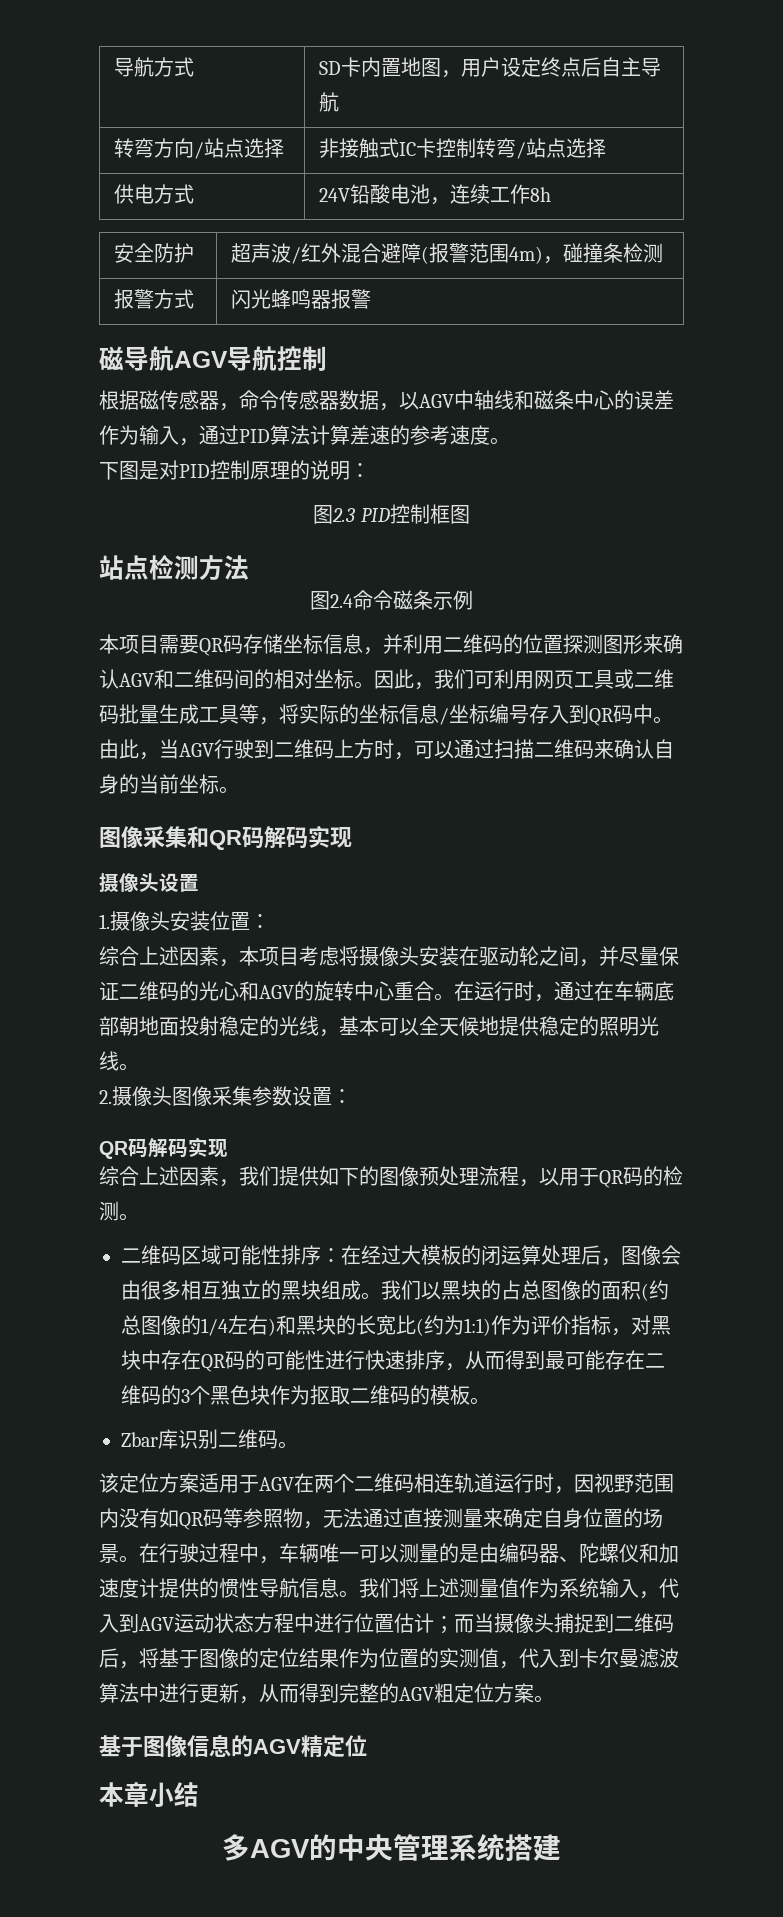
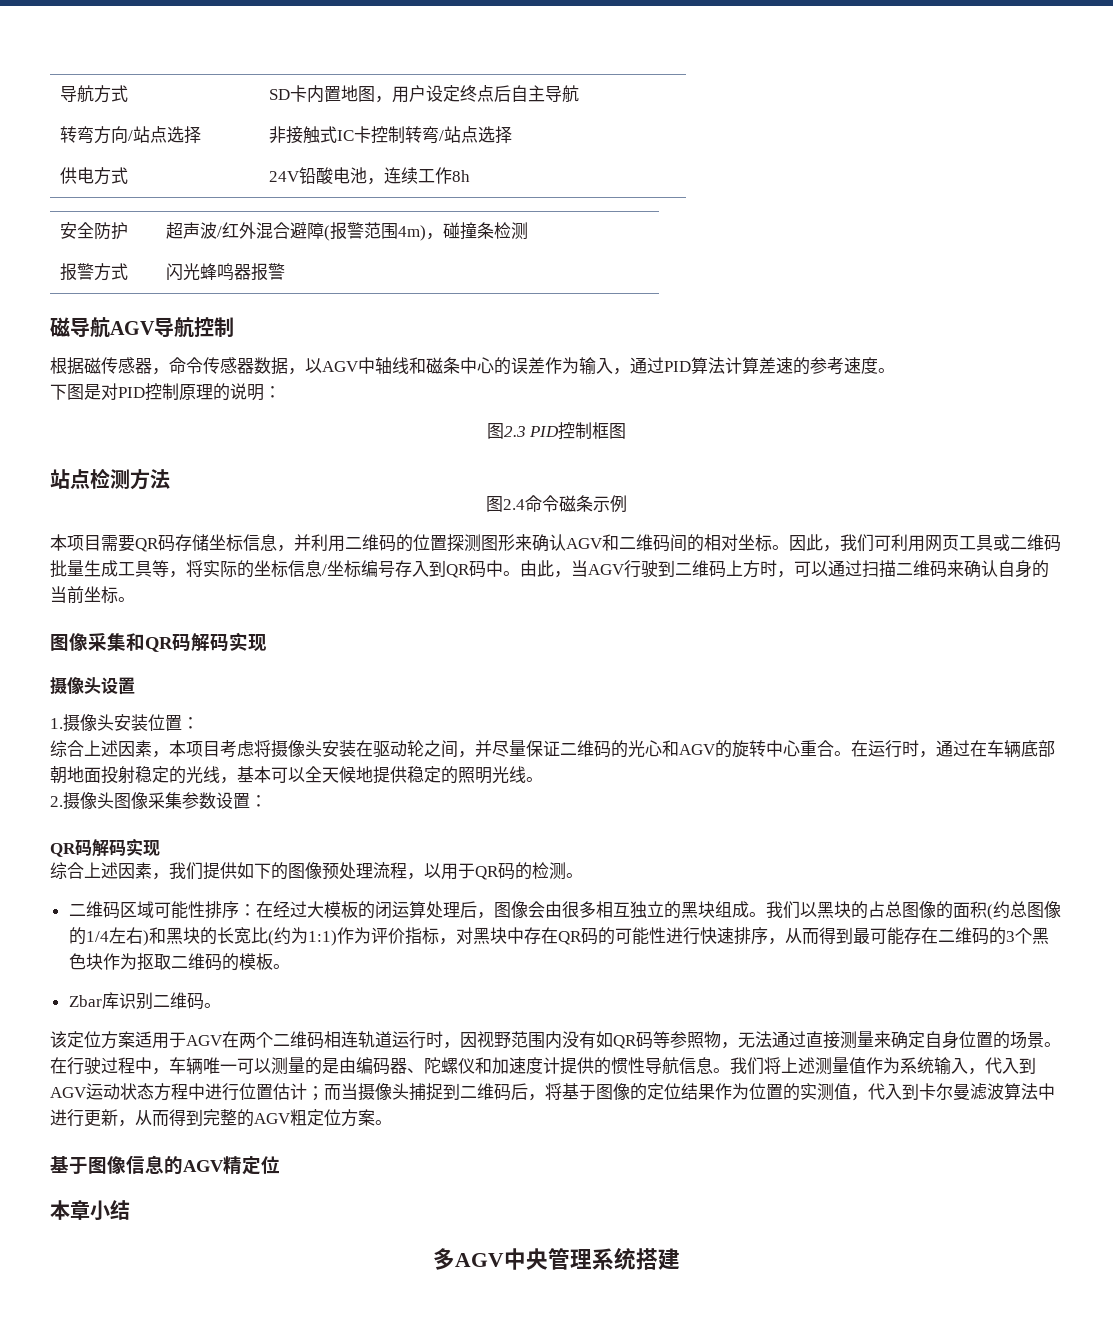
- 多AGV的中央管理系统搭建
+ 多AGV中央管理系统搭建

